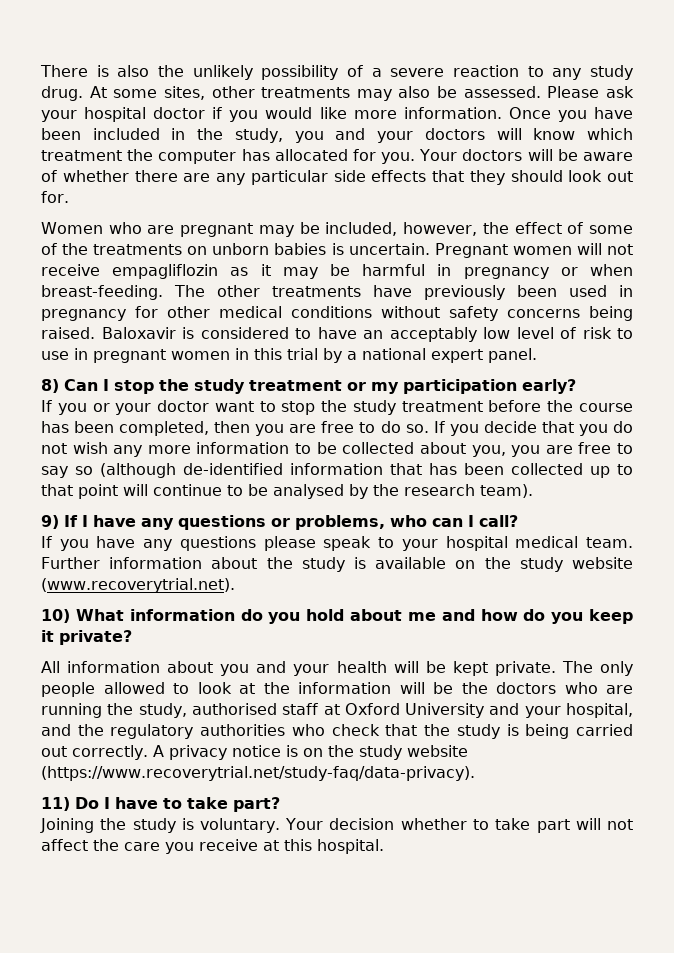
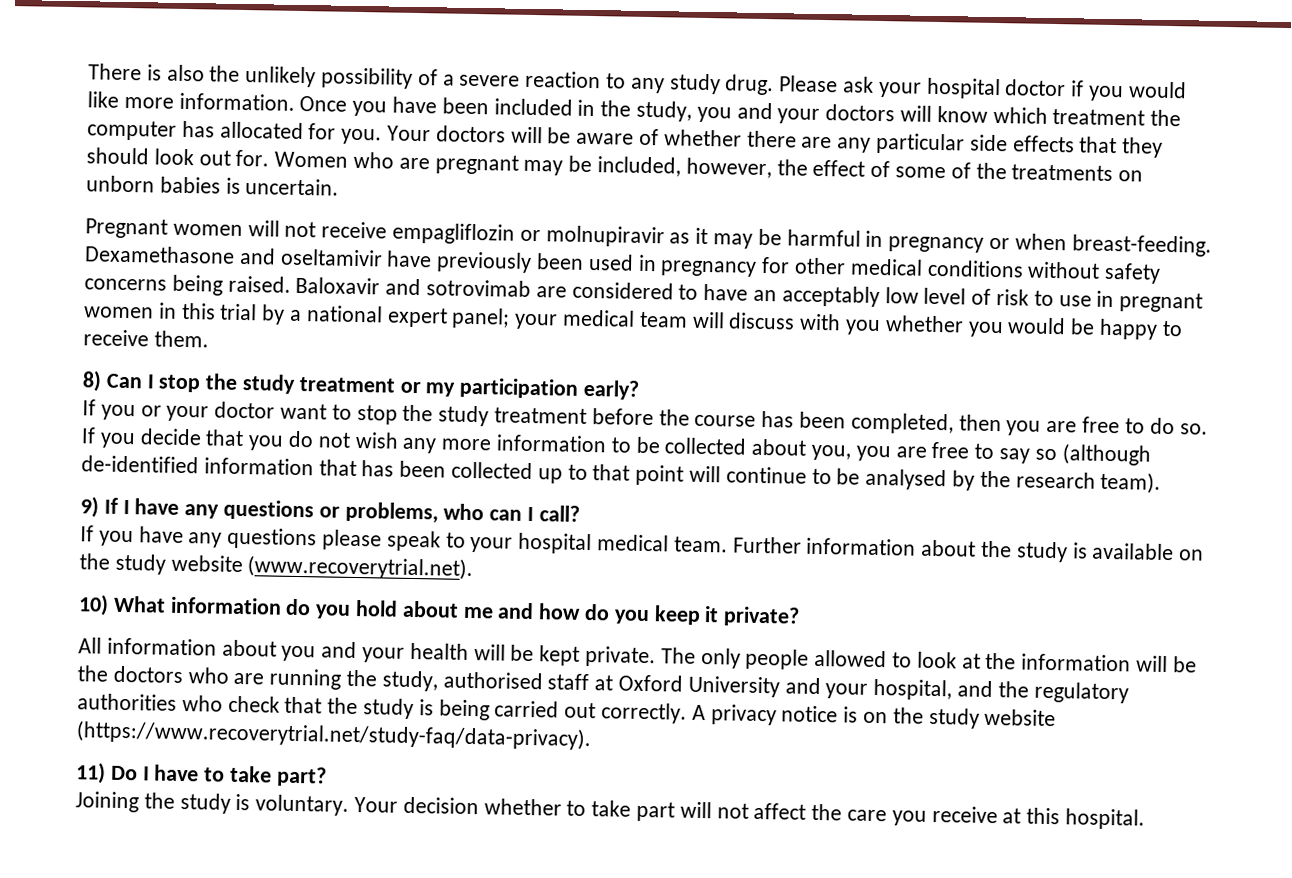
- At some sites, other treatments may also be assessed.
- Your doctors will be aware of whether there are any particular side effects that they should look out for.
- Women who are pregnant may be included, however, the effect of some of the treatments on unborn babies is uncertain. Pregnant women will not receive empagliflozin as it may be harmful in pregnancy or when breast-feeding.
+ Your doctors will be aware of whether there are any particular side effects that they should look out for. Women who are pregnant may be included, however, the effect of some of the treatments on unborn babies is uncertain.
+ Pregnant women will not receive empagliflozin or molnupiravir as it may be harmful in pregnancy or when breast-feeding.
- The other treatments have previously been used in pregnancy for other medical conditions without safety concerns being raised.
+ Dexamethasone and oseltamivir have previously been used in pregnancy for other medical conditions without safety concerns being raised.
- Baloxavir is considered to have an acceptably low level of risk to use in pregnant women in this trial by a national expert panel.
+ Baloxavir and sotrovimab are considered to have an acceptably low level of risk to use in pregnant women in this trial by a national expert panel; your medical team will discuss with you whether you would be happy to receive them.

